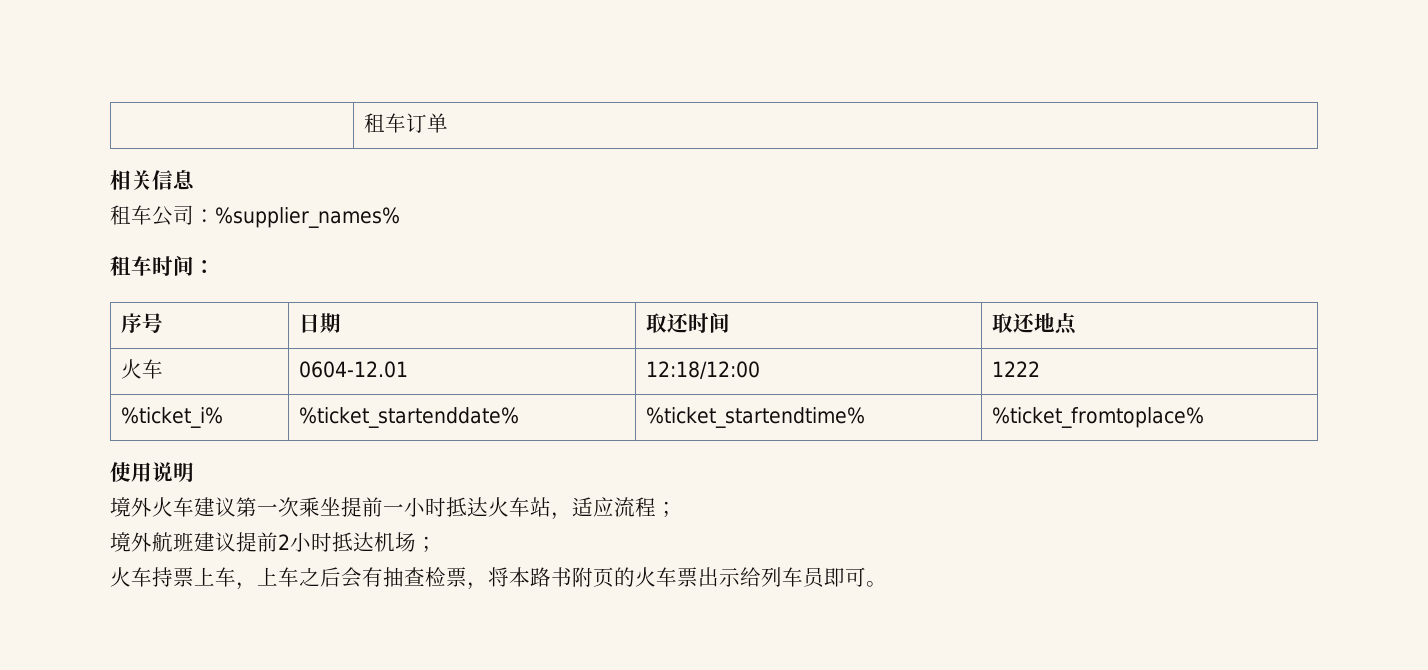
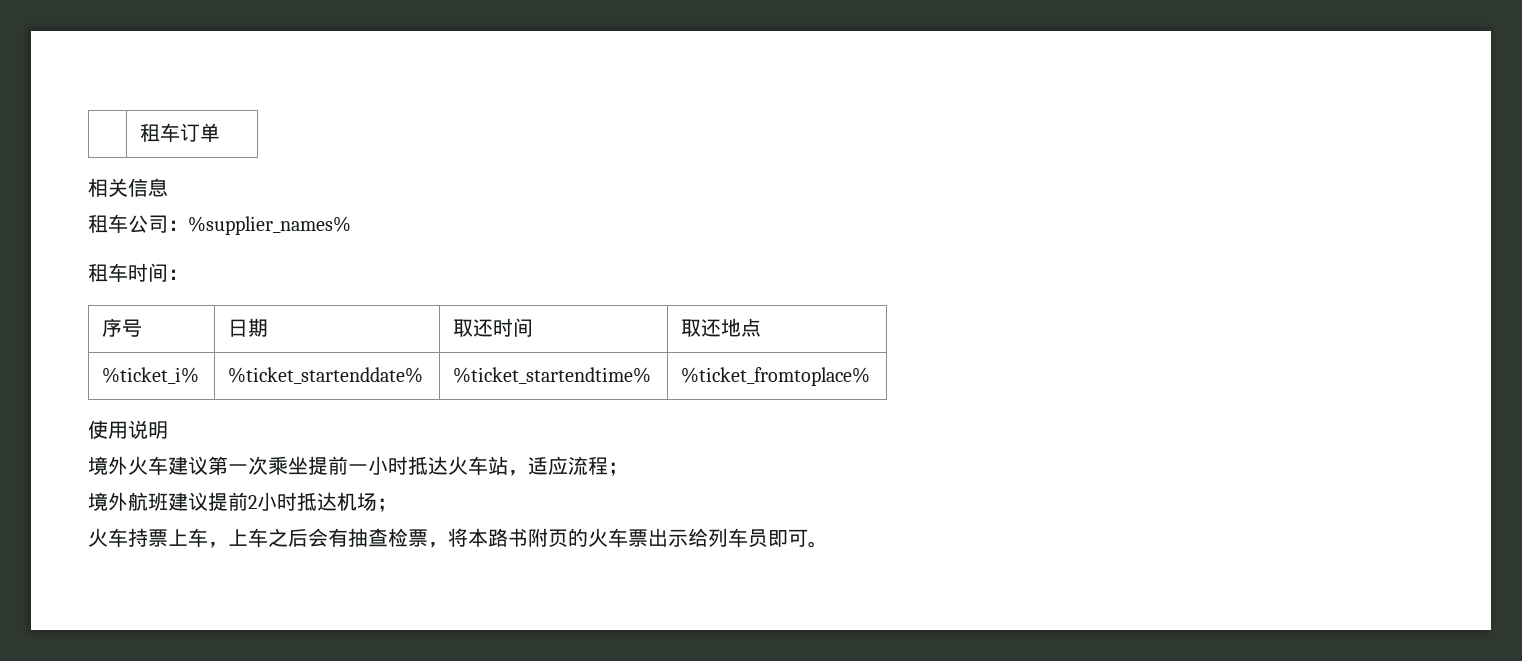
- 火车 | 0604-12.01 | 12:18/12:00 | 1222

